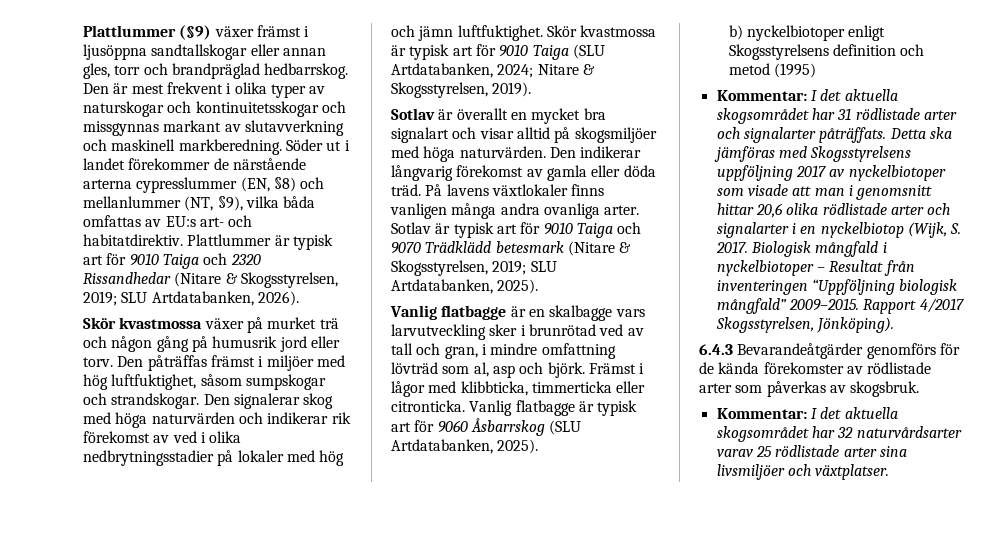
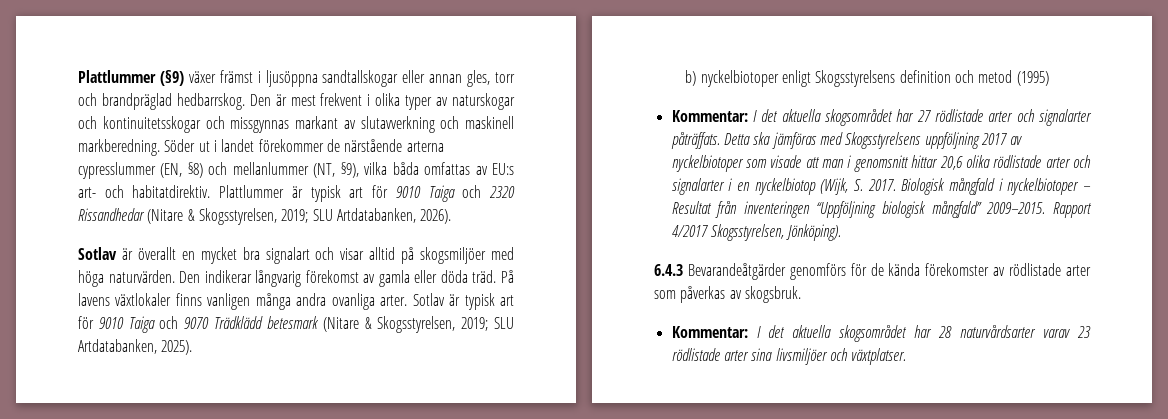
- Skör kvastmossa växer på murket trä och någon gång på humusrik jord eller torv. Den påträffas främst i miljöer med hög luftfuktighet, såsom sumpskogar och strandskogar. Den signalerar skog med höga naturvärden och indikerar rik förekomst av ved i olika nedbrytningsstadier på lokaler med hög och jämn luftfuktighet. Skör kvastmossa är typisk art för 9010 Taiga (SLU Artdatabanken, 2024; Nitare & Skogsstyrelsen, 2019).
- Vanlig flatbagge är en skalbagge vars larvutveckling sker i brunrötad ved av tall och gran, i mindre omfattning lövträd som al, asp och björk. Främst i lågor med klibbticka, timmerticka eller citronticka. Vanlig flatbagge är typisk art för 9060 Åsbarrskog (SLU Artdatabanken, 2025).
- Kommentar: I det aktuella skogsområdet har 31 rödlistade arter och signalarter påträffats.
+ Kommentar: I det aktuella skogsområdet har 27 rödlistade arter och signalarter påträffats.
- Kommentar: I det aktuella skogsområdet har 32 naturvårdsarter varav 25 rödlistade arter sina livsmiljöer och växtplatser.
+ Kommentar: I det aktuella skogsområdet har 28 naturvårdsarter varav 23 rödlistade arter sina livsmiljöer och växtplatser.

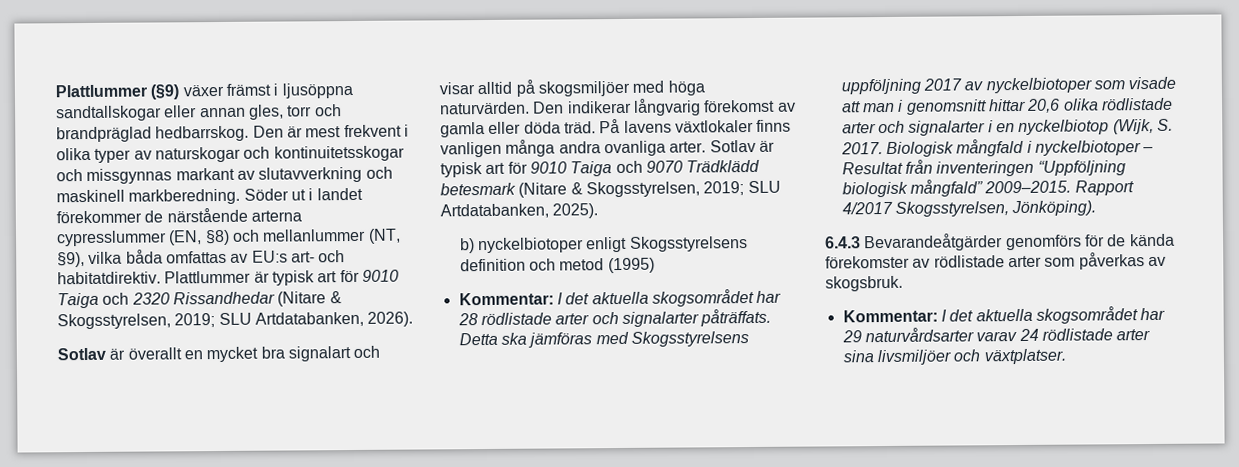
- Kommentar: I det aktuella skogsområdet har 27 rödlistade arter och signalarter påträffats.
+ Kommentar: I det aktuella skogsområdet har 28 rödlistade arter och signalarter påträffats.
- Kommentar: I det aktuella skogsområdet har 28 naturvårdsarter varav 23 rödlistade arter sina livsmiljöer och växtplatser.
+ Kommentar: I det aktuella skogsområdet har 29 naturvårdsarter varav 24 rödlistade arter sina livsmiljöer och växtplatser.

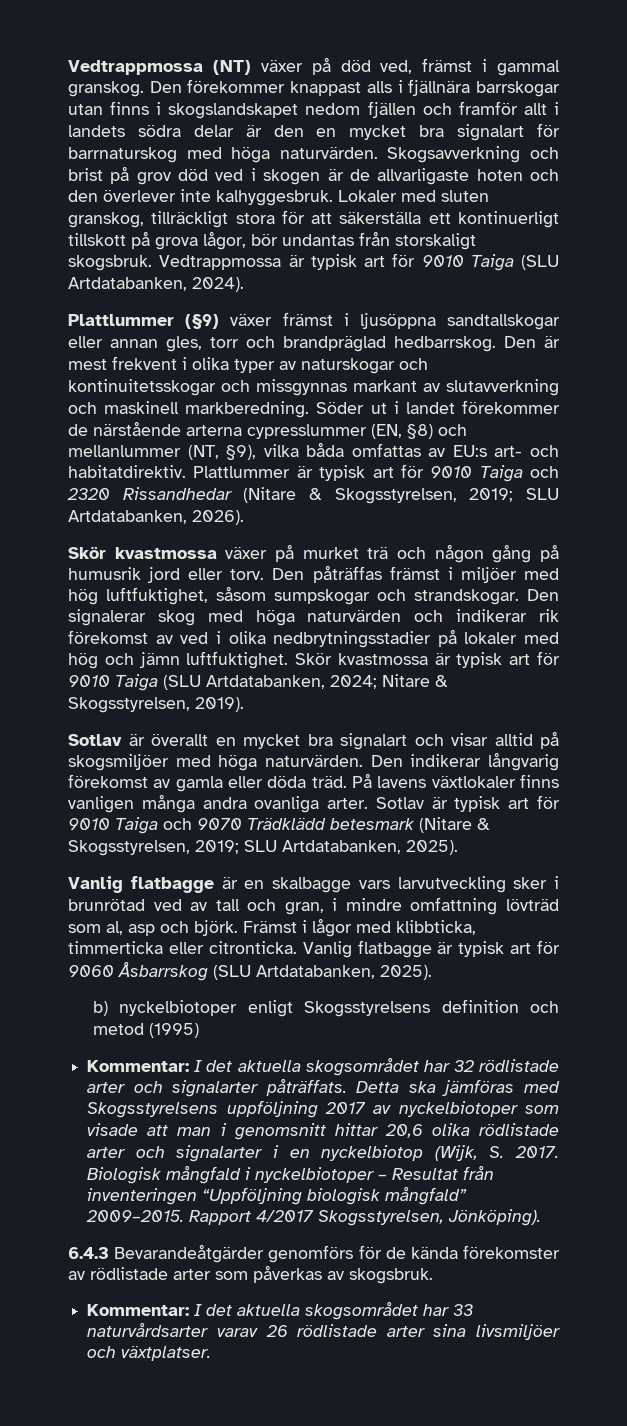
+ Vedtrappmossa (NT) växer på död ved, främst i gammal granskog. Den förekommer knappast alls i fjällnära barrskogar utan finns i skogslandskapet nedom fjällen och framför allt i landets södra delar är den en mycket bra signalart för barrnaturskog med höga naturvärden. Skogsavverkning och brist på grov död ved i skogen är de allvarligaste hoten och den överlever inte kalhyggesbruk. Lokaler med sluten granskog, tillräckligt stora för att säkerställa ett kontinuerligt tillskott på grova lågor, bör undantas från storskaligt skogsbruk. Vedtrappmossa är typisk art för 9010 Taiga (SLU Artdatabanken, 2024).
+ Skör kvastmossa växer på murket trä och någon gång på humusrik jord eller torv. Den påträffas främst i miljöer med hög luftfuktighet, såsom sumpskogar och strandskogar. Den signalerar skog med höga naturvärden och indikerar rik förekomst av ved i olika nedbrytningsstadier på lokaler med hög och jämn luftfuktighet. Skör kvastmossa är typisk art för 9010 Taiga (SLU Artdatabanken, 2024; Nitare & Skogsstyrelsen, 2019).
+ Vanlig flatbagge är en skalbagge vars larvutveckling sker i brunrötad ved av tall och gran, i mindre omfattning lövträd som al, asp och björk. Främst i lågor med klibbticka, timmerticka eller citronticka. Vanlig flatbagge är typisk art för 9060 Åsbarrskog (SLU Artdatabanken, 2025).
- Kommentar: I det aktuella skogsområdet har 28 rödlistade arter och signalarter påträffats.
+ Kommentar: I det aktuella skogsområdet har 32 rödlistade arter och signalarter påträffats.
- Kommentar: I det aktuella skogsområdet har 29 naturvårdsarter varav 24 rödlistade arter sina livsmiljöer och växtplatser.
+ Kommentar: I det aktuella skogsområdet har 33 naturvårdsarter varav 26 rödlistade arter sina livsmiljöer och växtplatser.

